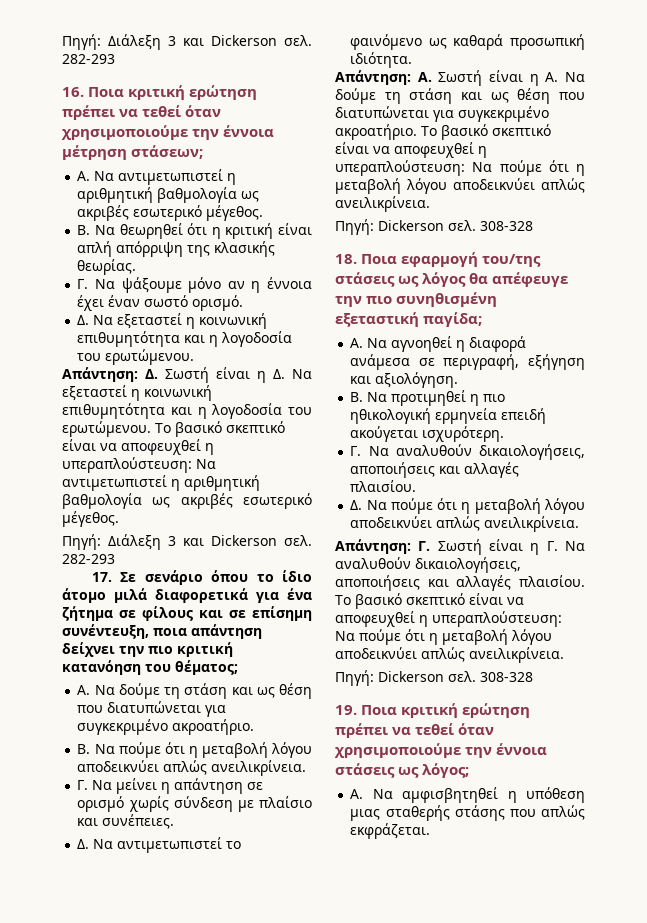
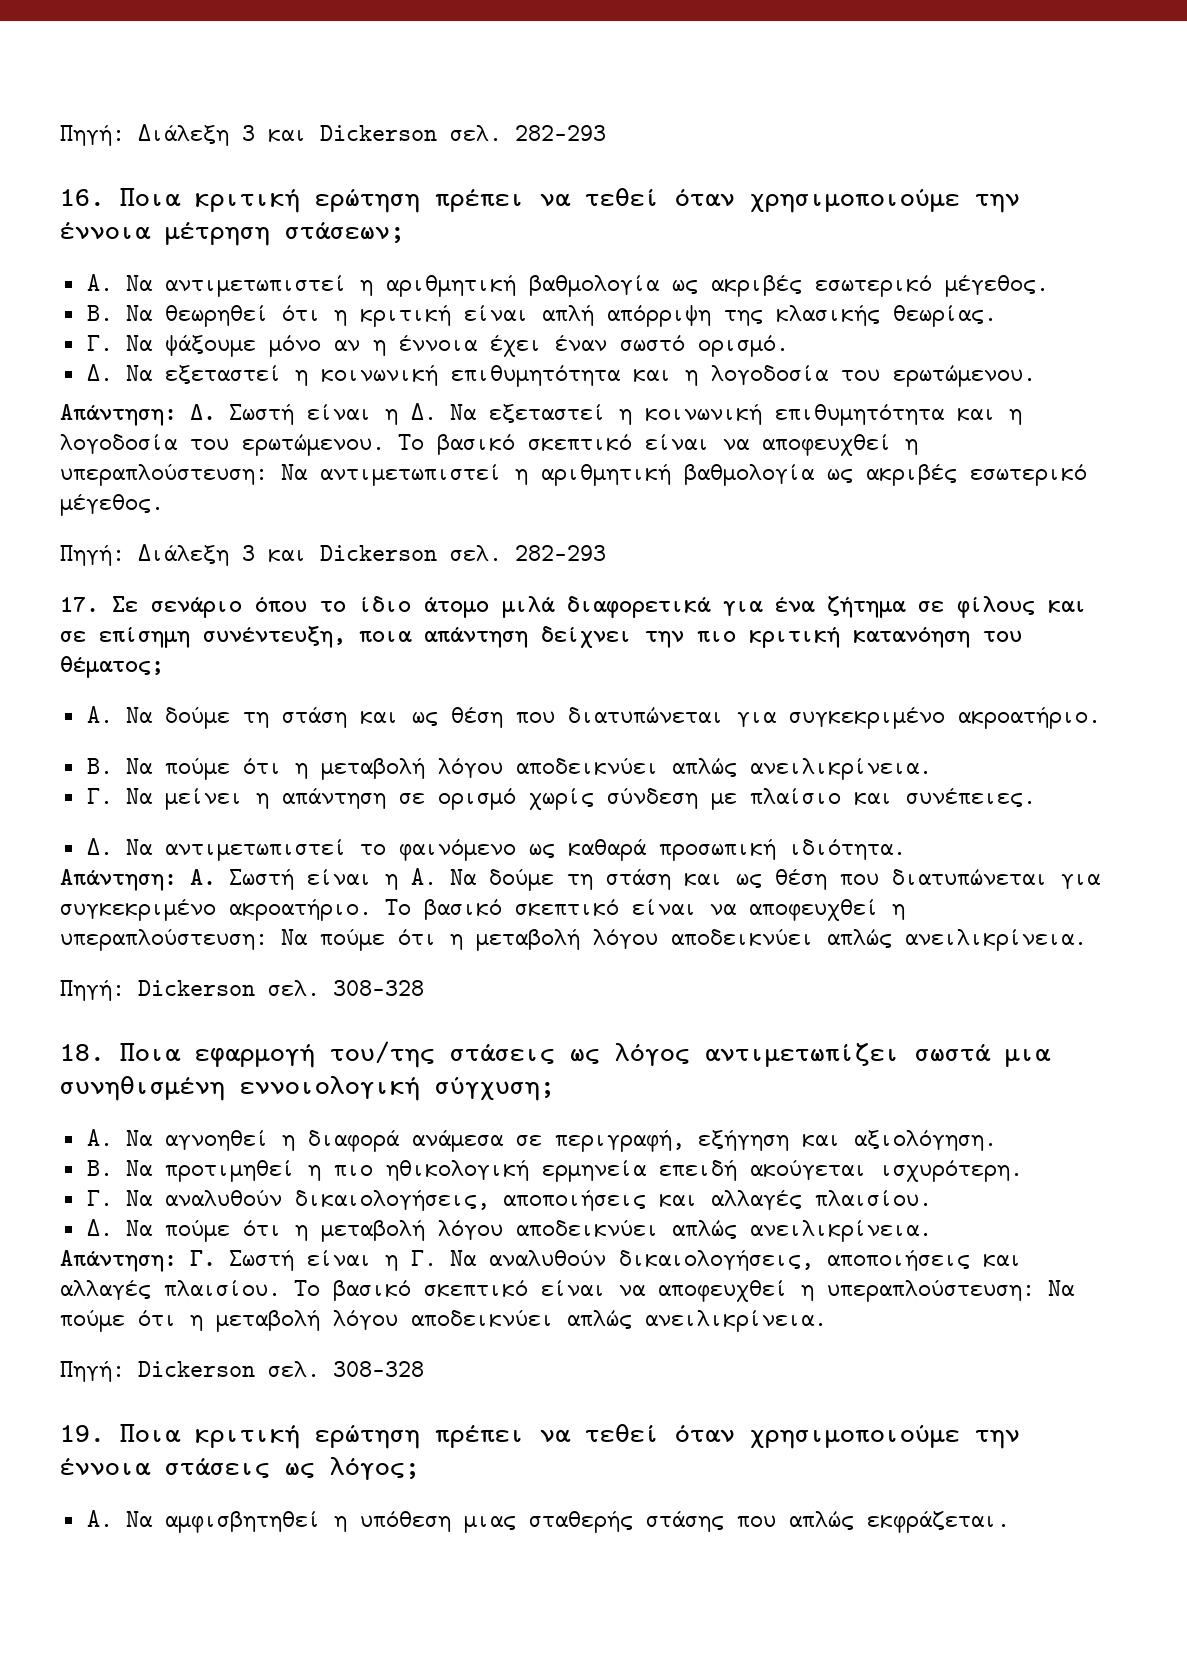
- 18. Ποια εφαρμογή του/της στάσεις ως λόγος θα απέφευγε την πιο συνηθισμένη εξεταστική παγίδα;
+ 18. Ποια εφαρμογή του/της στάσεις ως λόγος αντιμετωπίζει σωστά μια συνηθισμένη εννοιολογική σύγχυση;

